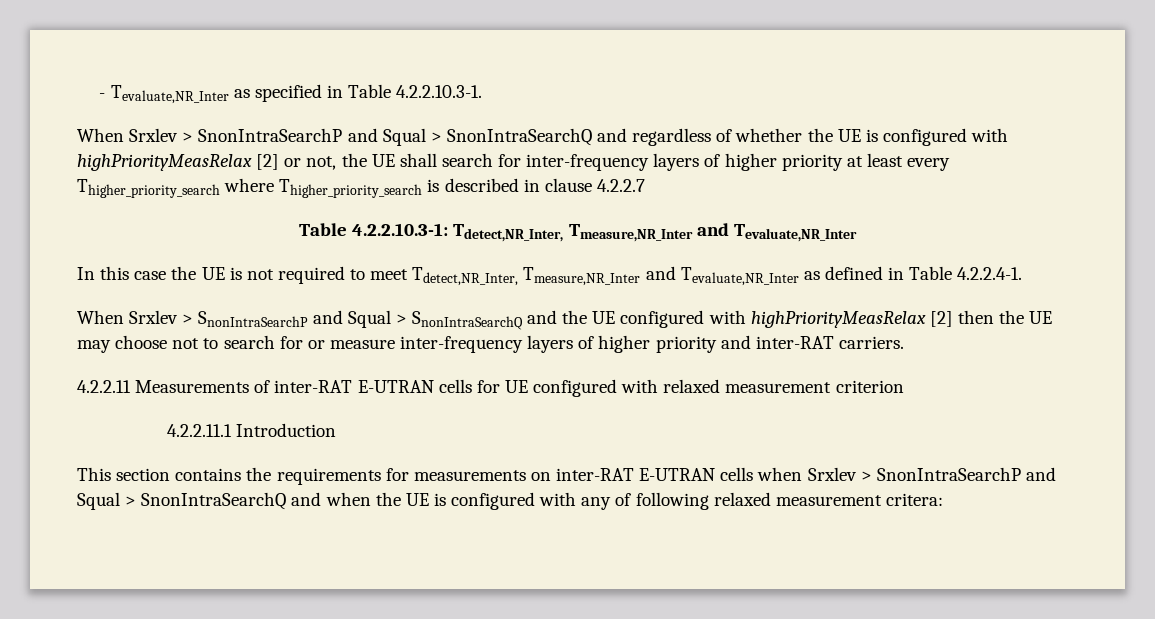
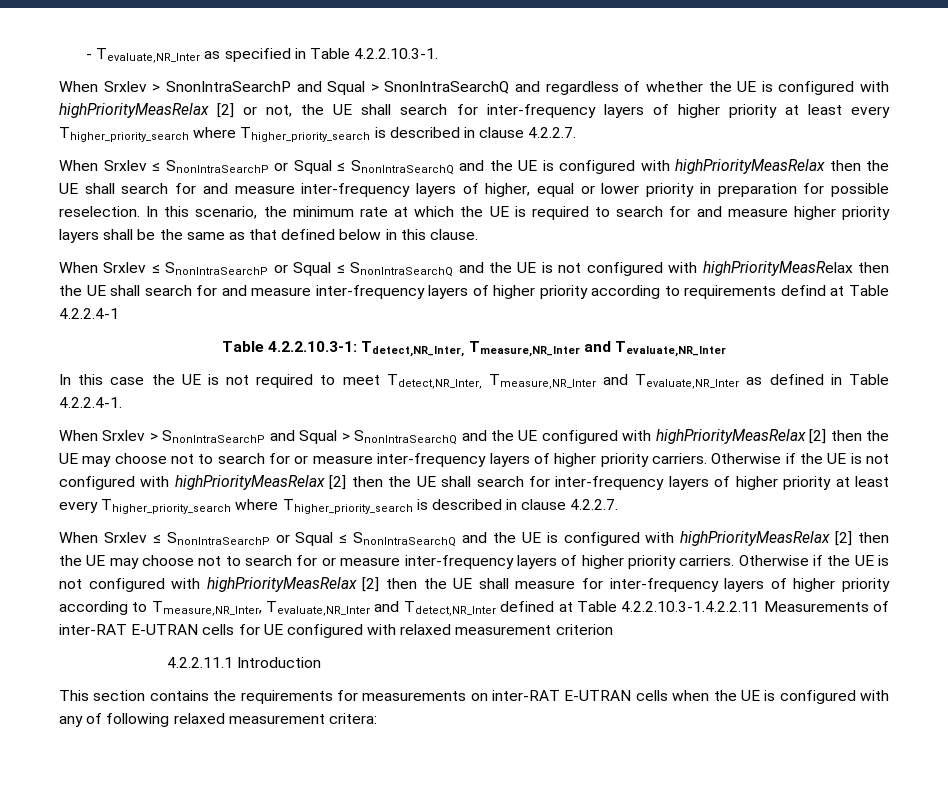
- When Srxlev > SnonIntraSearchP and Squal > SnonIntraSearchQ and regardless of whether the UE is configured with highPriorityMeasRelax [2] or not, the UE shall search for inter-frequency layers of higher priority at least every Thigher_priority_search where Thigher_priority_search is described in clause 4.2.2.7
+ When Srxlev > SnonIntraSearchP and Squal > SnonIntraSearchQ and regardless of whether the UE is configured with highPriorityMeasRelax [2] or not, the UE shall search for inter-frequency layers of higher priority at least every Thigher_priority_search where Thigher_priority_search is described in clause 4.2.2.7.
+ When Srxlev ≤ SnonIntraSearchP or Squal ≤ SnonIntraSearchQ and the UE is configured with highPriorityMeasRelax then the UE shall search for and measure inter-frequency layers of higher, equal or lower priority in preparation for possible reselection. In this scenario, the minimum rate at which the UE is required to search for and measure higher priority layers shall be the same as that defined below in this clause.
+ When Srxlev ≤ SnonIntraSearchP or Squal ≤ SnonIntraSearchQ and the UE is not configured with highPriorityMeasRelax then the UE shall search for and measure inter-frequency layers of higher priority according to requirements defind at Table 4.2.2.4-1
- When Srxlev > SnonIntraSearchP and Squal > SnonIntraSearchQ and the UE configured with highPriorityMeasRelax [2] then the UE may choose not to search for or measure inter-frequency layers of higher priority and inter-RAT carriers.
- 4.2.2.11 Measurements of inter-RAT E-UTRAN cells for UE configured with relaxed measurement criterion
+ When Srxlev > SnonIntraSearchP and Squal > SnonIntraSearchQ and the UE configured with highPriorityMeasRelax [2] then the UE may choose not to search for or measure inter-frequency layers of higher priority carriers. Otherwise if the UE is not configured with highPriorityMeasRelax [2] then the UE shall search for inter-frequency layers of higher priority at least every Thigher_priority_search where Thigher_priority_search is described in clause 4.2.2.7.
+ When Srxlev ≤ SnonIntraSearchP or Squal ≤ SnonIntraSearchQ and the UE is configured with highPriorityMeasRelax [2] then the UE may choose not to search for or measure inter-frequency layers of higher priority carriers. Otherwise if the UE is not configured with highPriorityMeasRelax [2] then the UE shall measure for inter-frequency layers of higher priority according to Tmeasure,NR_Inter, Tevaluate,NR_Inter and Tdetect,NR_Inter defined at Table 4.2.2.10.3-1.4.2.2.11 Measurements of inter-RAT E-UTRAN cells for UE configured with relaxed measurement criterion
- This section contains the requirements for measurements on inter-RAT E-UTRAN cells when Srxlev > SnonIntraSearchP and Squal > SnonIntraSearchQ and when the UE is configured with any of following relaxed measurement critera:
+ This section contains the requirements for measurements on inter-RAT E-UTRAN cells when the UE is configured with any of following relaxed measurement critera:

